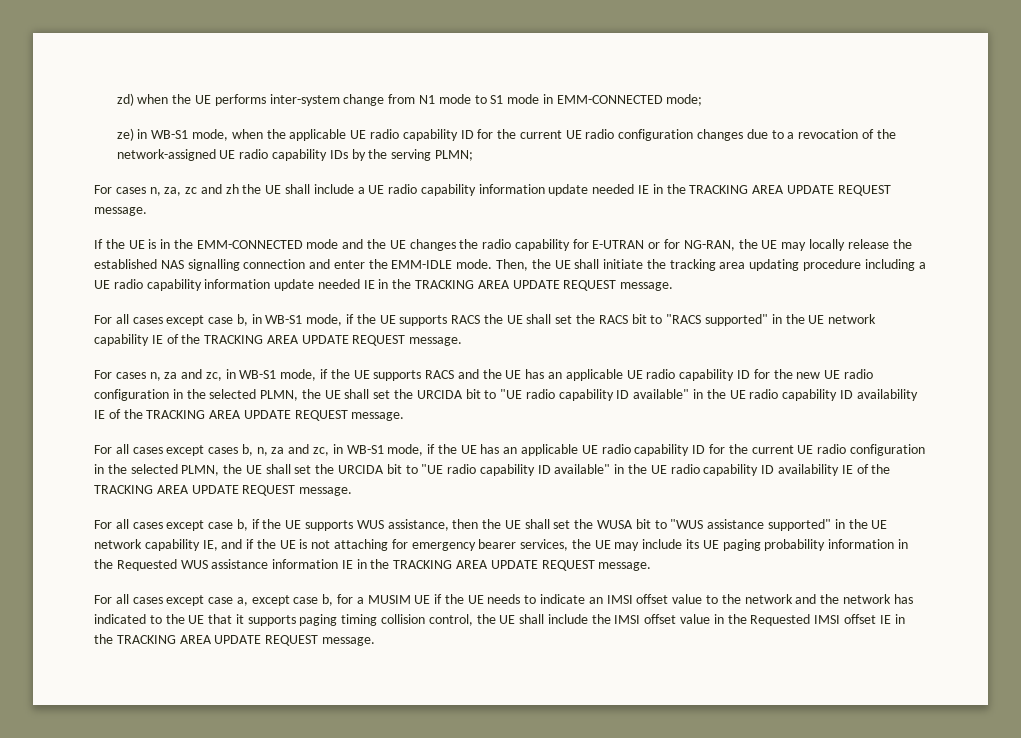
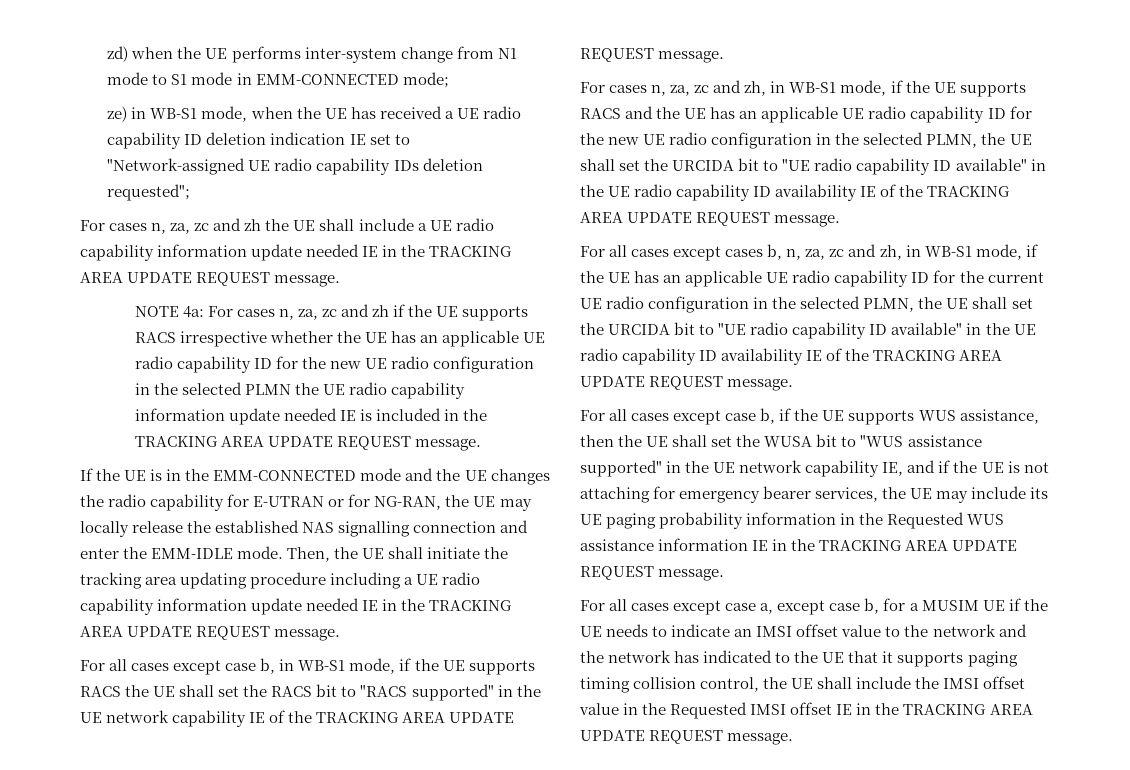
- ze) in WB-S1 mode, when the applicable UE radio capability ID for the current UE radio configuration changes due to a revocation of the network-assigned UE radio capability IDs by the serving PLMN;
+ ze) in WB-S1 mode, when the UE has received a UE radio capability ID deletion indication IE set to "Network-assigned UE radio capability IDs deletion requested";
+ NOTE 4a: For cases n, za, zc and zh if the UE supports RACS irrespective whether the UE has an applicable UE radio capability ID for the new UE radio configuration in the selected PLMN the UE radio capability information update needed IE is included in the TRACKING AREA UPDATE REQUEST message.
- For cases n, za and zc, in WB-S1 mode, if the UE supports RACS and the UE has an applicable UE radio capability ID for the new UE radio configuration in the selected PLMN, the UE shall set the URCIDA bit to "UE radio capability ID available" in the UE radio capability ID availability IE of the TRACKING AREA UPDATE REQUEST message.
+ For cases n, za, zc and zh, in WB-S1 mode, if the UE supports RACS and the UE has an applicable UE radio capability ID for the new UE radio configuration in the selected PLMN, the UE shall set the URCIDA bit to "UE radio capability ID available" in the UE radio capability ID availability IE of the TRACKING AREA UPDATE REQUEST message.
- For all cases except cases b, n, za and zc, in WB-S1 mode, if the UE has an applicable UE radio capability ID for the current UE radio configuration in the selected PLMN, the UE shall set the URCIDA bit to "UE radio capability ID available" in the UE radio capability ID availability IE of the TRACKING AREA UPDATE REQUEST message.
+ For all cases except cases b, n, za, zc and zh, in WB-S1 mode, if the UE has an applicable UE radio capability ID for the current UE radio configuration in the selected PLMN, the UE shall set the URCIDA bit to "UE radio capability ID available" in the UE radio capability ID availability IE of the TRACKING AREA UPDATE REQUEST message.

